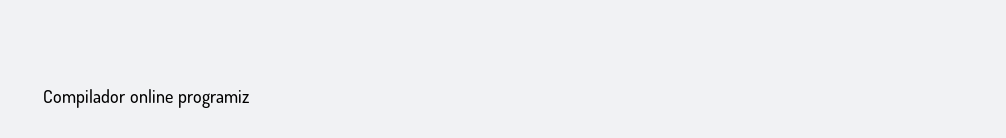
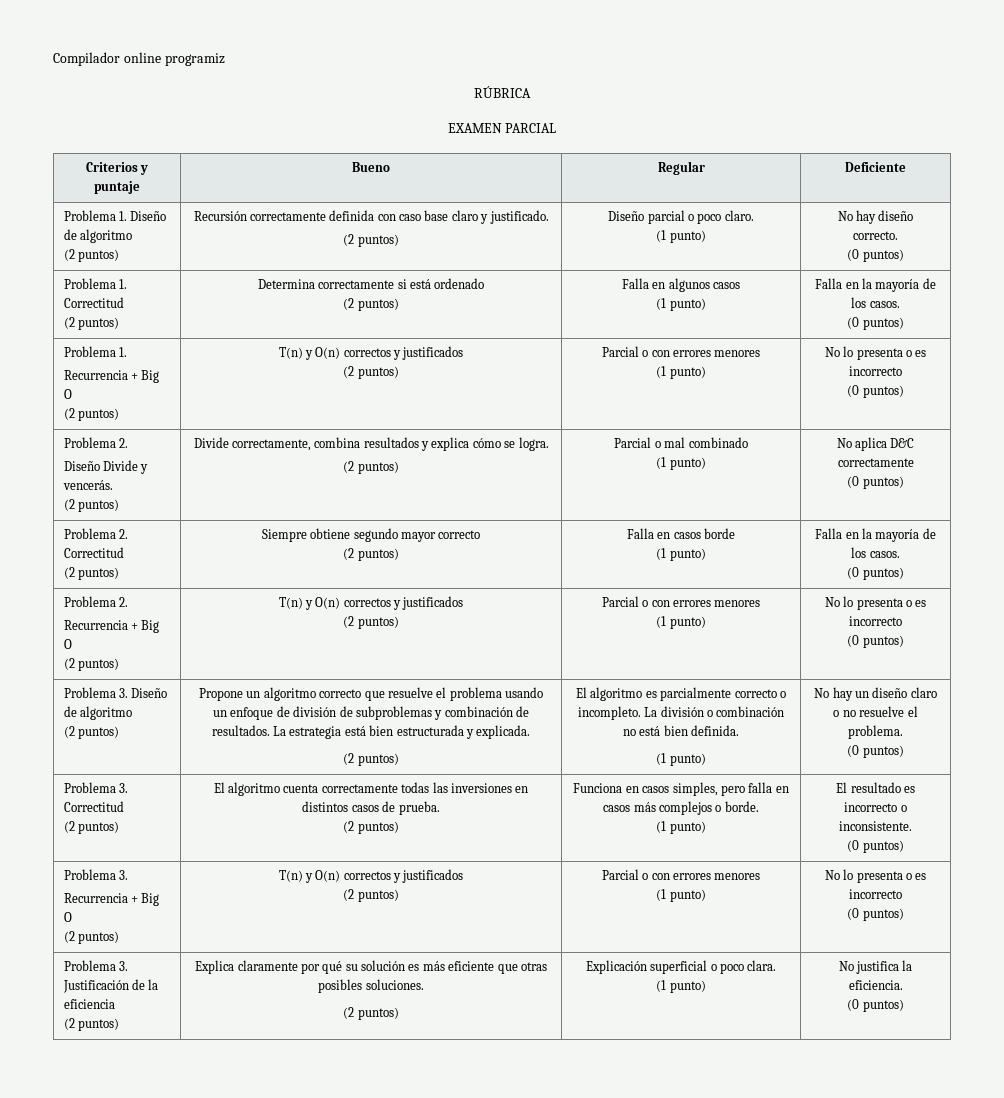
+ RÚBRICA
+ EXAMEN PARCIAL
+ Criterios y puntaje | Bueno | Regular | Deficiente
+ Problema 1. Diseño de algoritmo
+ (2 puntos) | Recursión correctamente definida con caso base claro y justificado.
+ (2 puntos) | Diseño parcial o poco claro.
+ (1 punto) | No hay diseño
+ correcto.
+ (0 puntos)
+ Problema 1. Correctitud
+ (2 puntos) | Determina correctamente si está ordenado
+ (2 puntos) | Falla en algunos casos
+ (1 punto) | Falla en la mayoría de los casos.
+ (0 puntos)
+ Problema 1.
+ Recurrencia + Big O
+ (2 puntos) | T(n) y O(n) correctos y justificados
+ (2 puntos) | Parcial o con errores menores
+ (1 punto) | No lo presenta o es incorrecto
+ (0 puntos)
+ Problema 2.
+ Diseño Divide y vencerás.
+ (2 puntos) | Divide correctamente, combina resultados y explica cómo se logra.
+ (2 puntos) | Parcial o mal combinado
+ (1 punto) | No aplica D&C correctamente
+ (0 puntos)
+ Problema 2. Correctitud
+ (2 puntos) | Siempre obtiene segundo mayor correcto
+ (2 puntos) | Falla en casos borde
+ (1 punto) | Falla en la mayoría de los casos.
+ (0 puntos)
+ Problema 2.
+ Recurrencia + Big O
+ (2 puntos) | T(n) y O(n) correctos y justificados
+ (2 puntos) | Parcial o con errores menores
+ (1 punto) | No lo presenta o es incorrecto
+ (0 puntos)
+ Problema 3. Diseño de algoritmo
+ (2 puntos) | Propone un algoritmo correcto que resuelve el problema usando un enfoque de división de subproblemas y combinación de resultados. La estrategia está bien estructurada y explicada.
+ (2 puntos) | El algoritmo es parcialmente correcto o incompleto. La división o combinación no está bien definida.
+ (1 punto) | No hay un diseño claro o no resuelve el problema.
+ (0 puntos)
+ Problema 3. Correctitud
+ (2 puntos) | El algoritmo cuenta correctamente todas las inversiones en distintos casos de prueba.
+ (2 puntos) | Funciona en casos simples, pero falla en casos más complejos o borde.
+ (1 punto) | El resultado es incorrecto o inconsistente.
+ (0 puntos)
+ Problema 3.
+ Recurrencia + Big O
+ (2 puntos) | T(n) y O(n) correctos y justificados
+ (2 puntos) | Parcial o con errores menores
+ (1 punto) | No lo presenta o es incorrecto
+ (0 puntos)
+ Problema 3. Justificación de la eficiencia
+ (2 puntos) | Explica claramente por qué su solución es más eficiente que otras posibles soluciones.
+ (2 puntos) | Explicación superficial o poco clara.
+ (1 punto) | No justifica la eficiencia.
+ (0 puntos)

